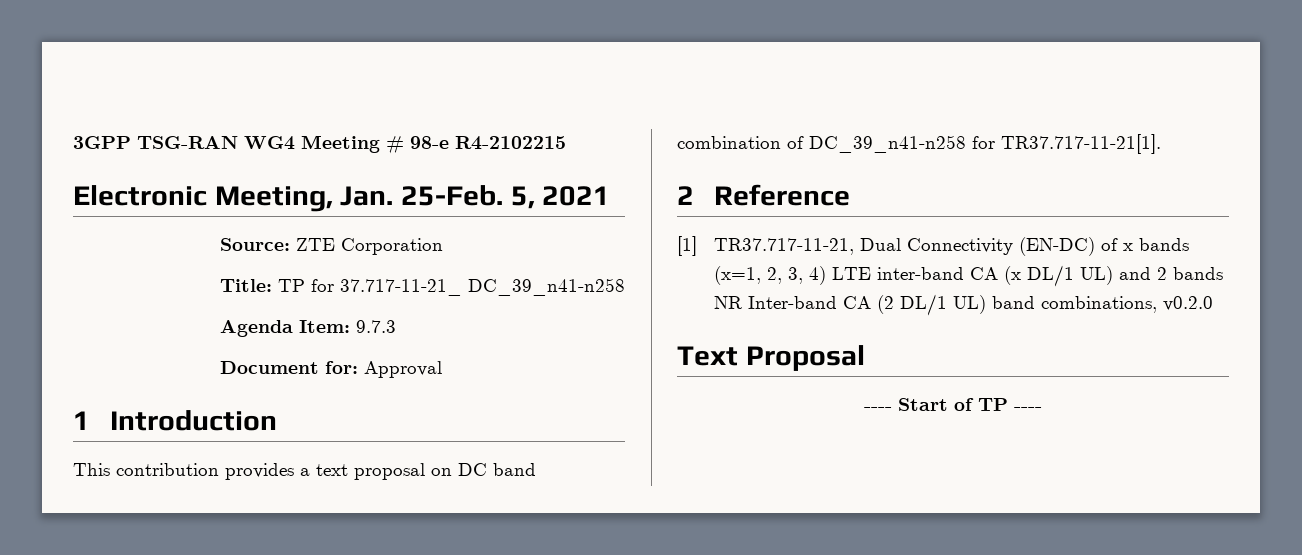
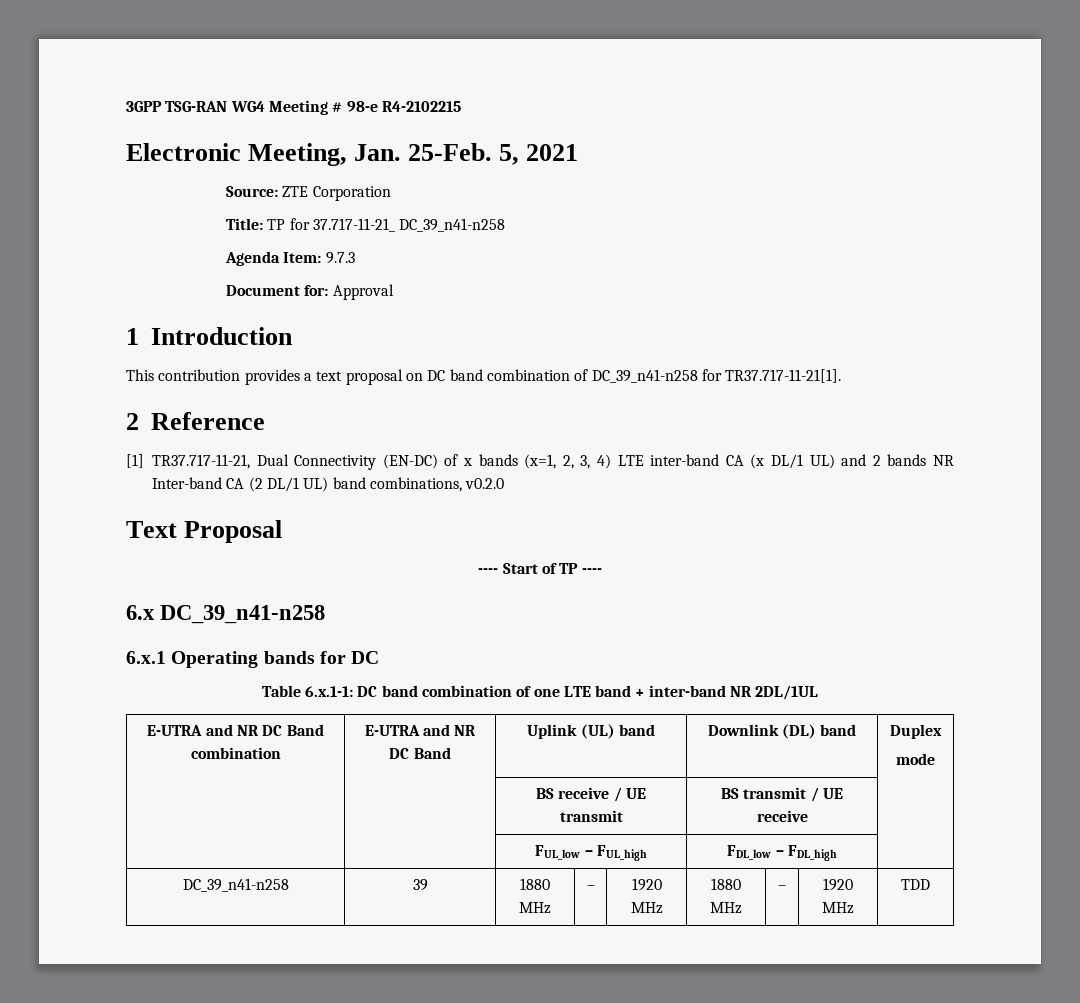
+ 6.x DC_39_n41-n258
+ 6.x.1 Operating bands for DC
+ Table 6.x.1-1: DC band combination of one LTE band + inter-band NR 2DL/1UL
+ E-UTRA and NR DC Band combination | E-UTRA and NR DC Band | Uplink (UL) band | Downlink (DL) band | Duplex
+ mode
+ | | BS receive / UE transmit | BS transmit / UE receive |
+ | | FUL_low – FUL_high | FDL_low – FDL_high |
+ DC_39_n41-n258 | 39 | 1880 MHz | – | 1920 MHz | 1880 MHz | – | 1920 MHz | TDD

